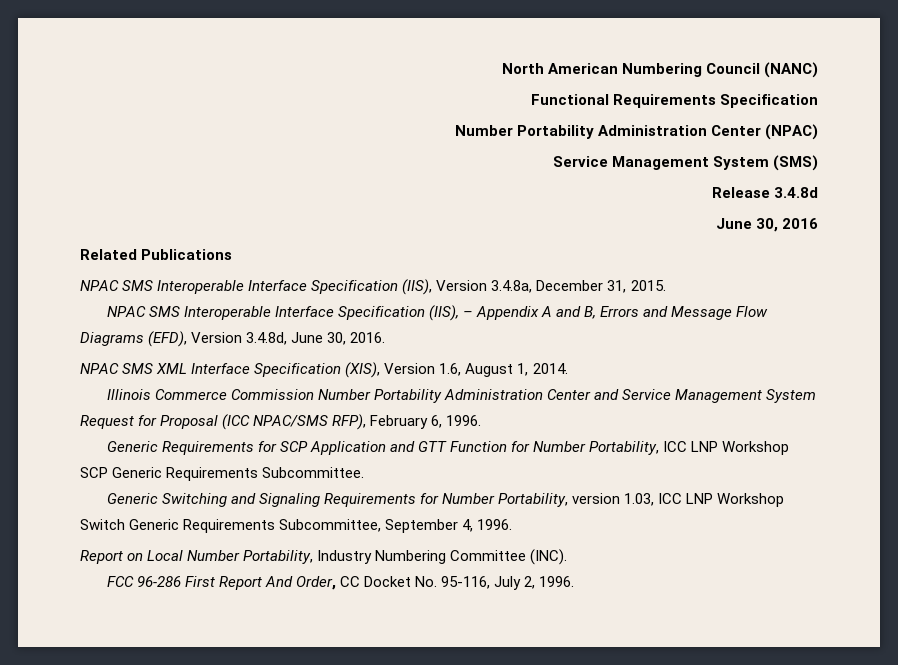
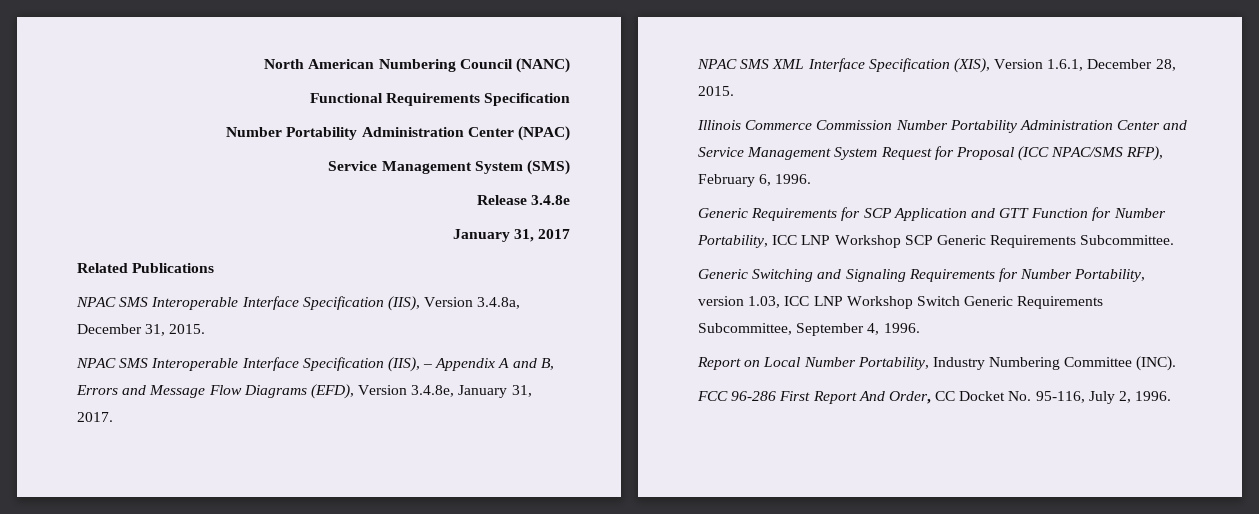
- Release 3.4.8d
- June 30, 2016
+ Release 3.4.8e
+ January 31, 2017
- NPAC SMS Interoperable Interface Specification (IIS), – Appendix A and B, Errors and Message Flow Diagrams (EFD), Version 3.4.8d, June 30, 2016.
+ NPAC SMS Interoperable Interface Specification (IIS), – Appendix A and B, Errors and Message Flow Diagrams (EFD), Version 3.4.8e, January 31, 2017.
- NPAC SMS XML Interface Specification (XIS), Version 1.6, August 1, 2014.
+ NPAC SMS XML Interface Specification (XIS), Version 1.6.1, December 28, 2015.

